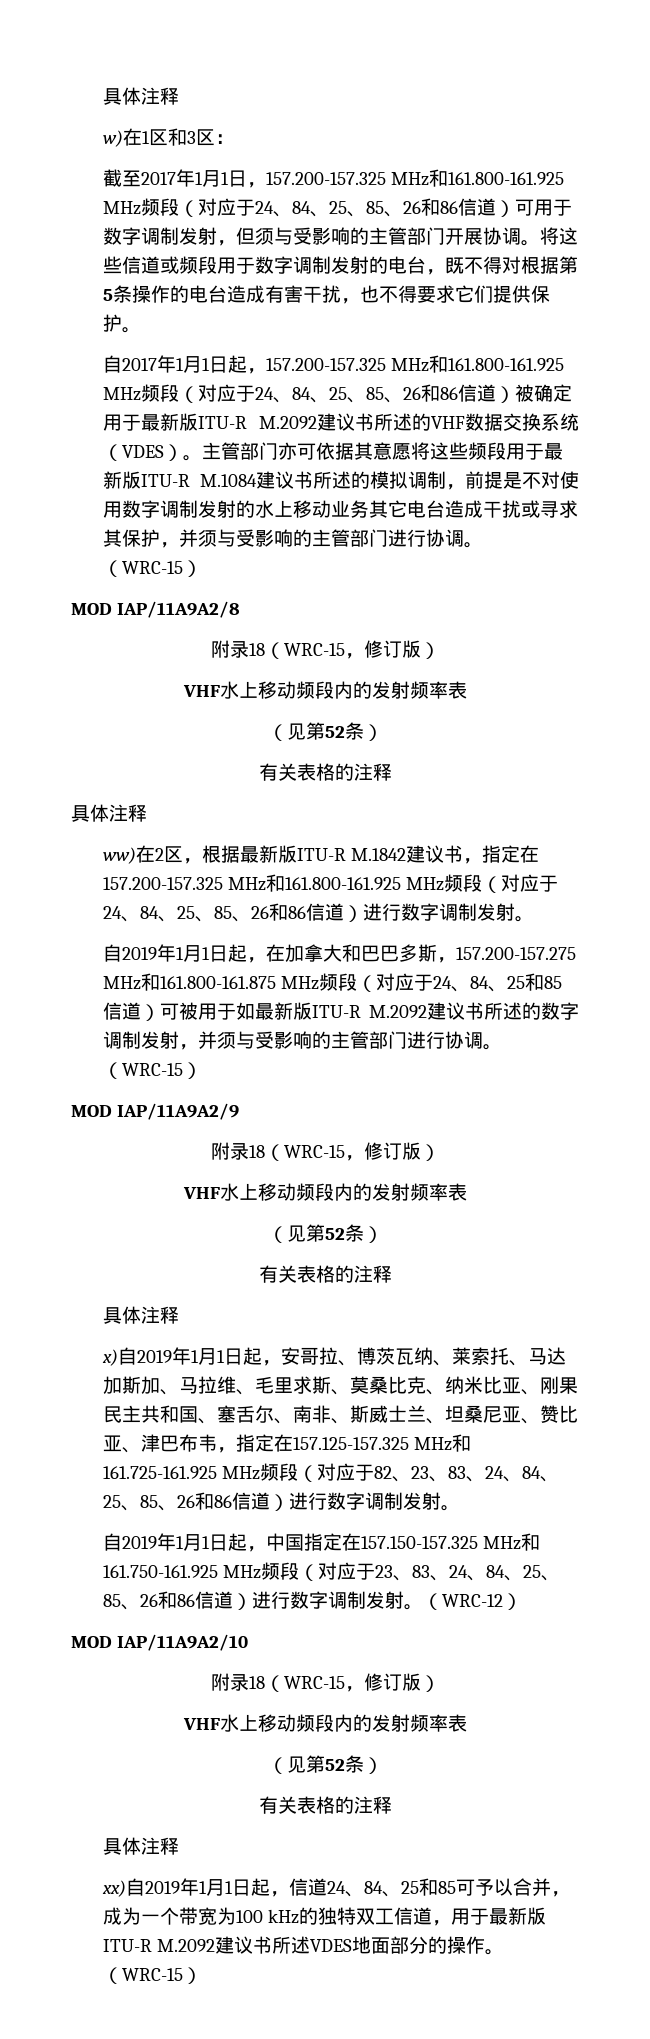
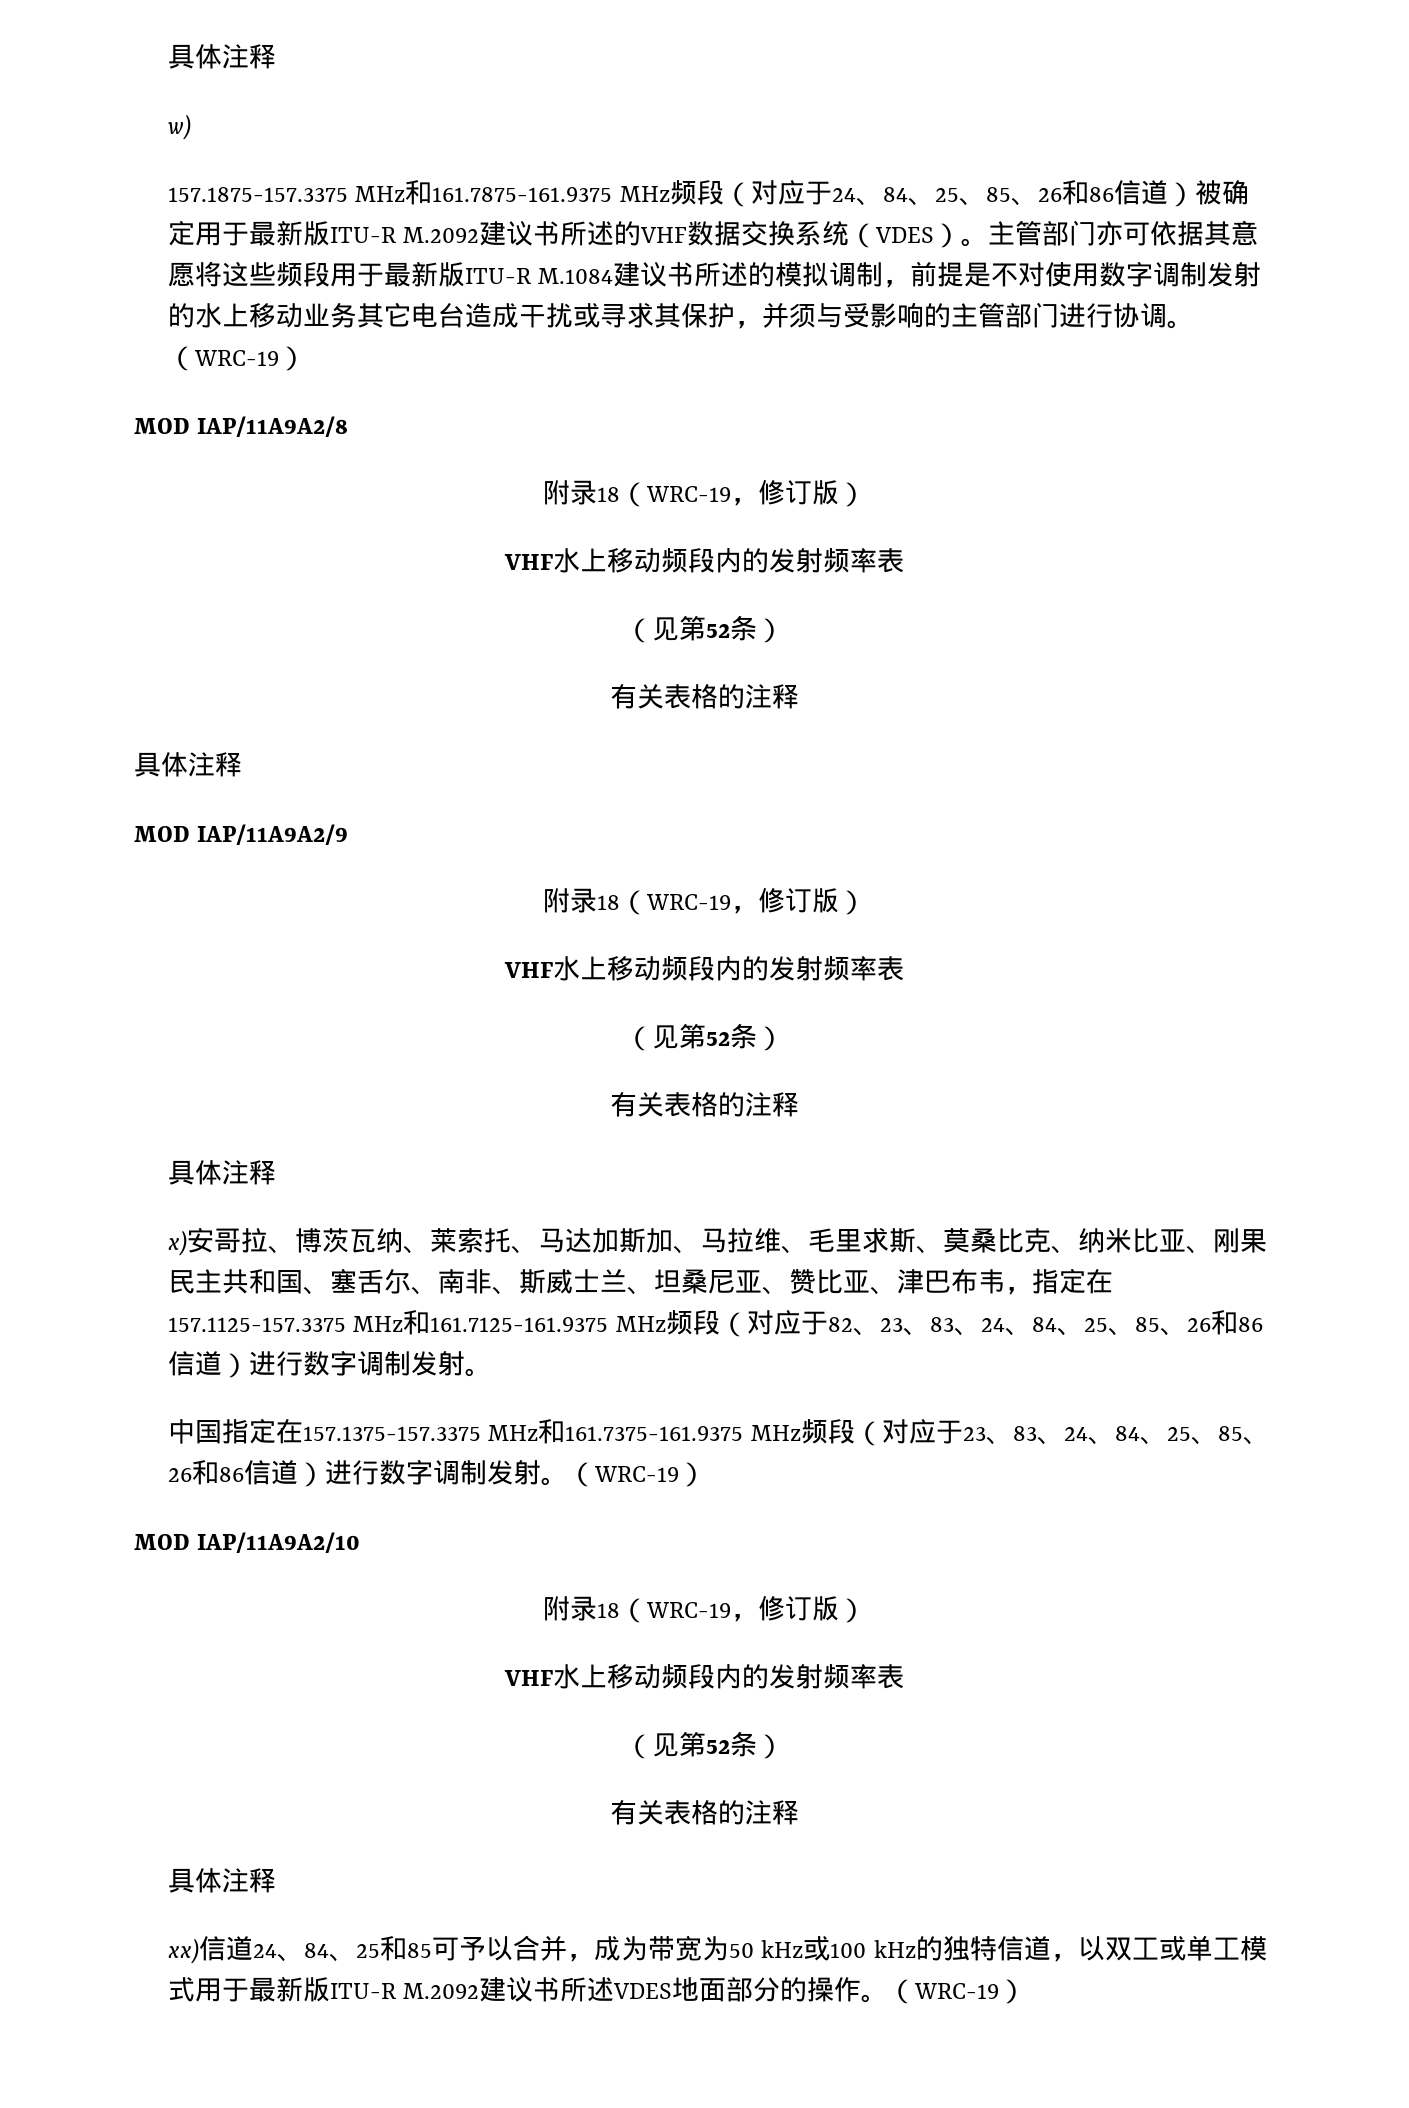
- w)在1区和3区：
- 截至2017年1月1日，157.200-157.325 MHz和161.800-161.925 MHz频段（对应于24、84、25、85、26和86信道）可用于数字调制发射，但须与受影响的主管部门开展协调。将这些信道或频段用于数字调制发射的电台，既不得对根据第5条操作的电台造成有害干扰，也不得要求它们提供保护。
- 自2017年1月1日起，157.200-157.325 MHz和161.800-161.925 MHz频段（对应于24、84、25、85、26和86信道）被确定用于最新版ITU-R M.2092建议书所述的VHF数据交换系统（VDES）。
+ w)
+ 157.1875-157.3375 MHz和161.7875-161.9375 MHz频段（对应于24、84、25、85、26和86信道）被确定用于最新版ITU-R M.2092建议书所述的VHF数据交换系统（VDES）。
- 主管部门亦可依据其意愿将这些频段用于最新版ITU-R M.1084建议书所述的模拟调制，前提是不对使用数字调制发射的水上移动业务其它电台造成干扰或寻求其保护，并须与受影响的主管部门进行协调。（WRC-15）
+ 主管部门亦可依据其意愿将这些频段用于最新版ITU-R M.1084建议书所述的模拟调制，前提是不对使用数字调制发射的水上移动业务其它电台造成干扰或寻求其保护，并须与受影响的主管部门进行协调。（WRC-19）
  MOD IAP/11A9A2/8
- 附录18（WRC-15，修订版）
+ 附录18（WRC-19，修订版）
- ww)在2区，根据最新版ITU-R M.1842建议书，指定在157.200-157.325 MHz和161.800-161.925 MHz频段（对应于24、84、25、85、26和86信道）进行数字调制发射。
- 自2019年1月1日起，在加拿大和巴巴多斯，157.200-157.275 MHz和161.800-161.875 MHz频段（对应于24、84、25和85信道）可被用于如最新版ITU-R M.2092建议书所述的数字调制发射，并须与受影响的主管部门进行协调。（WRC-15）
  MOD IAP/11A9A2/9
- 附录18（WRC-15，修订版）
+ 附录18（WRC-19，修订版）
- x)自2019年1月1日起，安哥拉、博茨瓦纳、莱索托、马达加斯加、马拉维、毛里求斯、莫桑比克、纳米比亚、刚果民主共和国、塞舌尔、南非、斯威士兰、坦桑尼亚、赞比亚、津巴布韦，指定在157.125-157.325 MHz和161.725-161.925 MHz频段（对应于82、23、83、24、84、25、85、26和86信道）进行数字调制发射。
+ x)安哥拉、博茨瓦纳、莱索托、马达加斯加、马拉维、毛里求斯、莫桑比克、纳米比亚、刚果民主共和国、塞舌尔、南非、斯威士兰、坦桑尼亚、赞比亚、津巴布韦，指定在157.1125-157.3375 MHz和161.7125-161.9375 MHz频段（对应于82、23、83、24、84、25、85、26和86信道）进行数字调制发射。
- 自2019年1月1日起，中国指定在157.150-157.325 MHz和161.750-161.925 MHz频段（对应于23、83、24、84、25、85、26和86信道）进行数字调制发射。（WRC-12）
+ 中国指定在157.1375-157.3375 MHz和161.7375-161.9375 MHz频段（对应于23、83、24、84、25、85、26和86信道）进行数字调制发射。（WRC-19）
  MOD IAP/11A9A2/10
- 附录18（WRC-15，修订版）
+ 附录18（WRC-19，修订版）
- xx)自2019年1月1日起，信道24、84、25和85可予以合并，成为一个带宽为100 kHz的独特双工信道，用于最新版ITU-R M.2092建议书所述VDES地面部分的操作。（WRC-15）
+ xx)信道24、84、25和85可予以合并，成为带宽为50 kHz或100 kHz的独特信道，以双工或单工模式用于最新版ITU-R M.2092建议书所述VDES地面部分的操作。（WRC-19）

